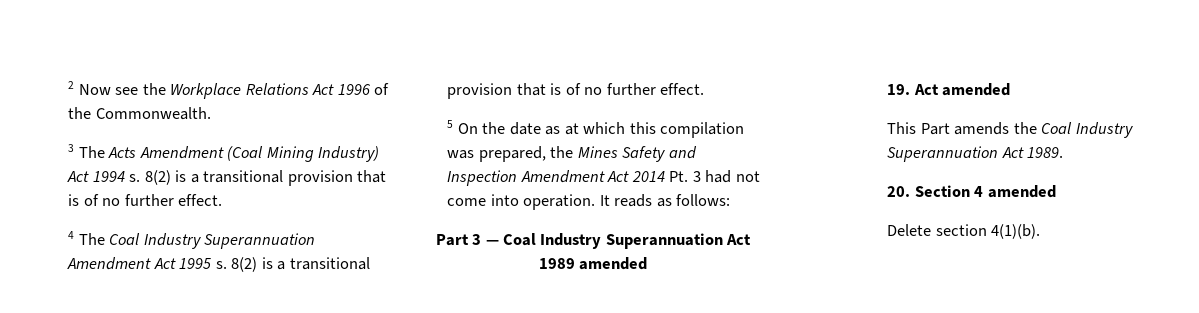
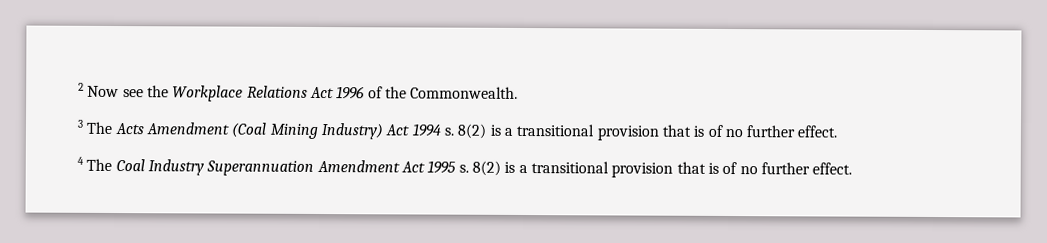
- 5 On the date as at which this compilation was prepared, the Mines Safety and Inspection Amendment Act 2014 Pt. 3 had not come into operation. It reads as follows:
- Part 3 — Coal Industry Superannuation Act 1989 amended
- 19. Act amended
- This Part amends the Coal Industry Superannuation Act 1989.
- 20. Section 4 amended
- Delete section 4(1)(b).

